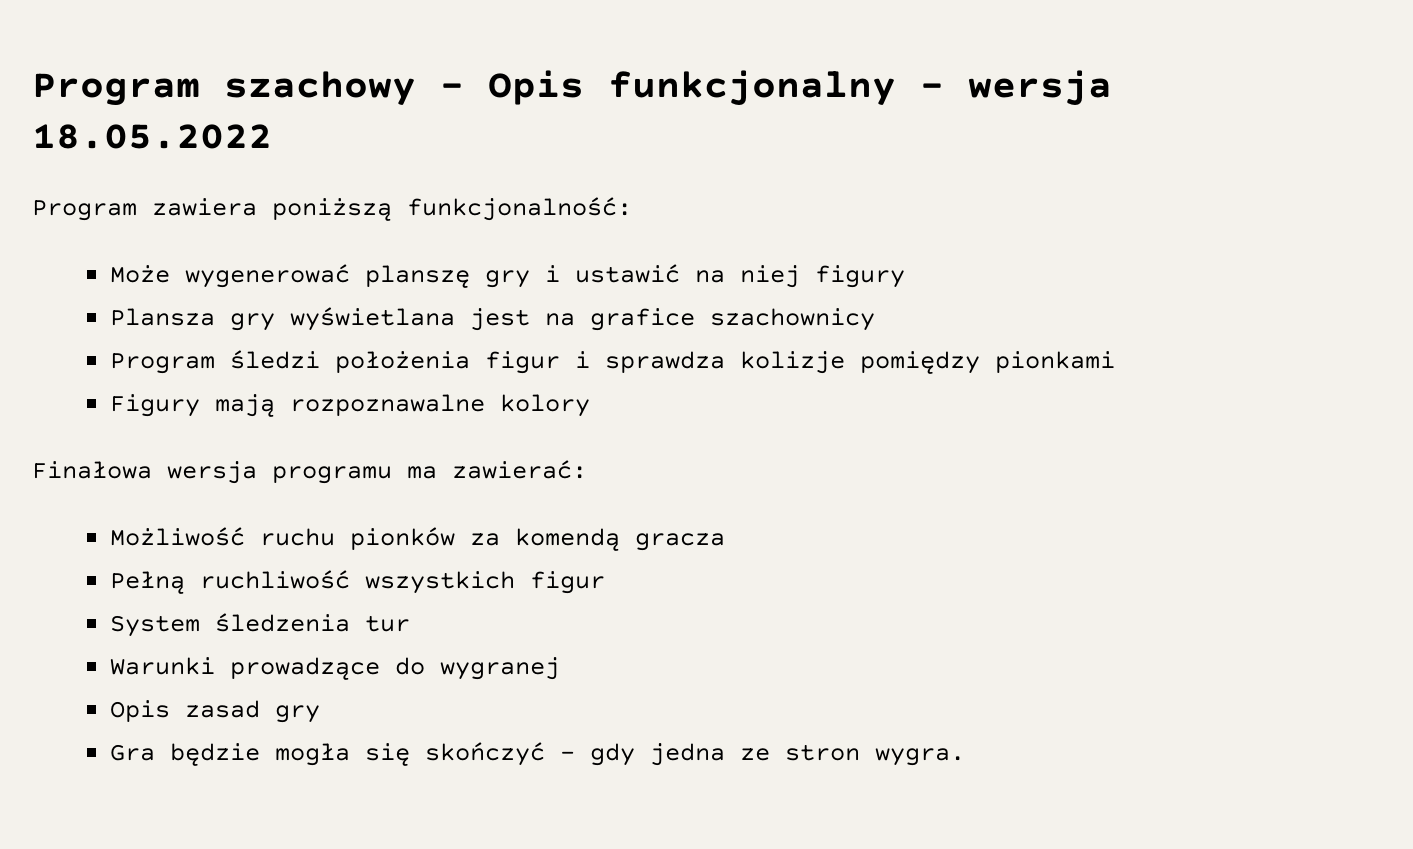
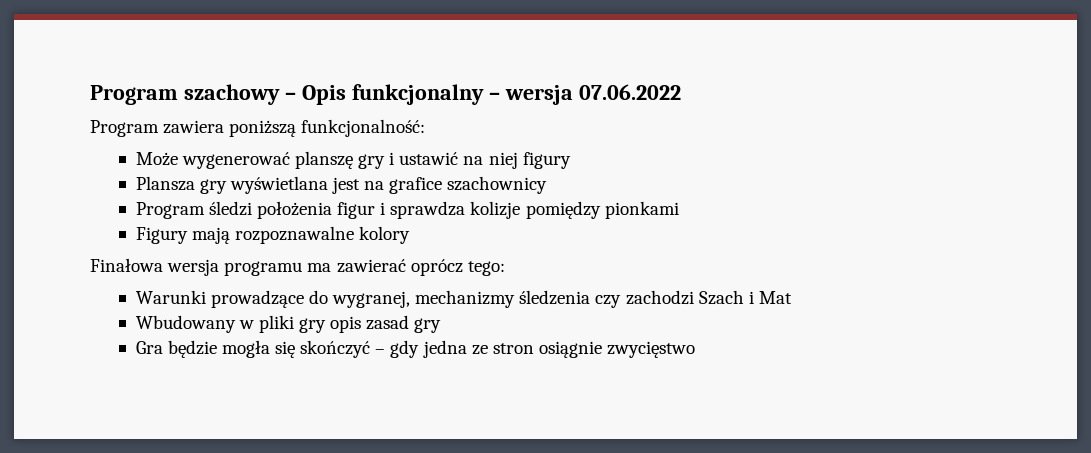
- Program szachowy – Opis funkcjonalny – wersja 18.05.2022
+ Program szachowy – Opis funkcjonalny – wersja 07.06.2022
- Finałowa wersja programu ma zawierać:
- Możliwość ruchu pionków za komendą gracza
- Pełną ruchliwość wszystkich figur
- System śledzenia tur
- Warunki prowadzące do wygranej
- Opis zasad gry
+ Finałowa wersja programu ma zawierać oprócz tego:
+ Warunki prowadzące do wygranej, mechanizmy śledzenia czy zachodzi Szach i Mat
+ Wbudowany w pliki gry opis zasad gry
- Gra będzie mogła się skończyć – gdy jedna ze stron wygra.
+ Gra będzie mogła się skończyć – gdy jedna ze stron osiągnie zwycięstwo

